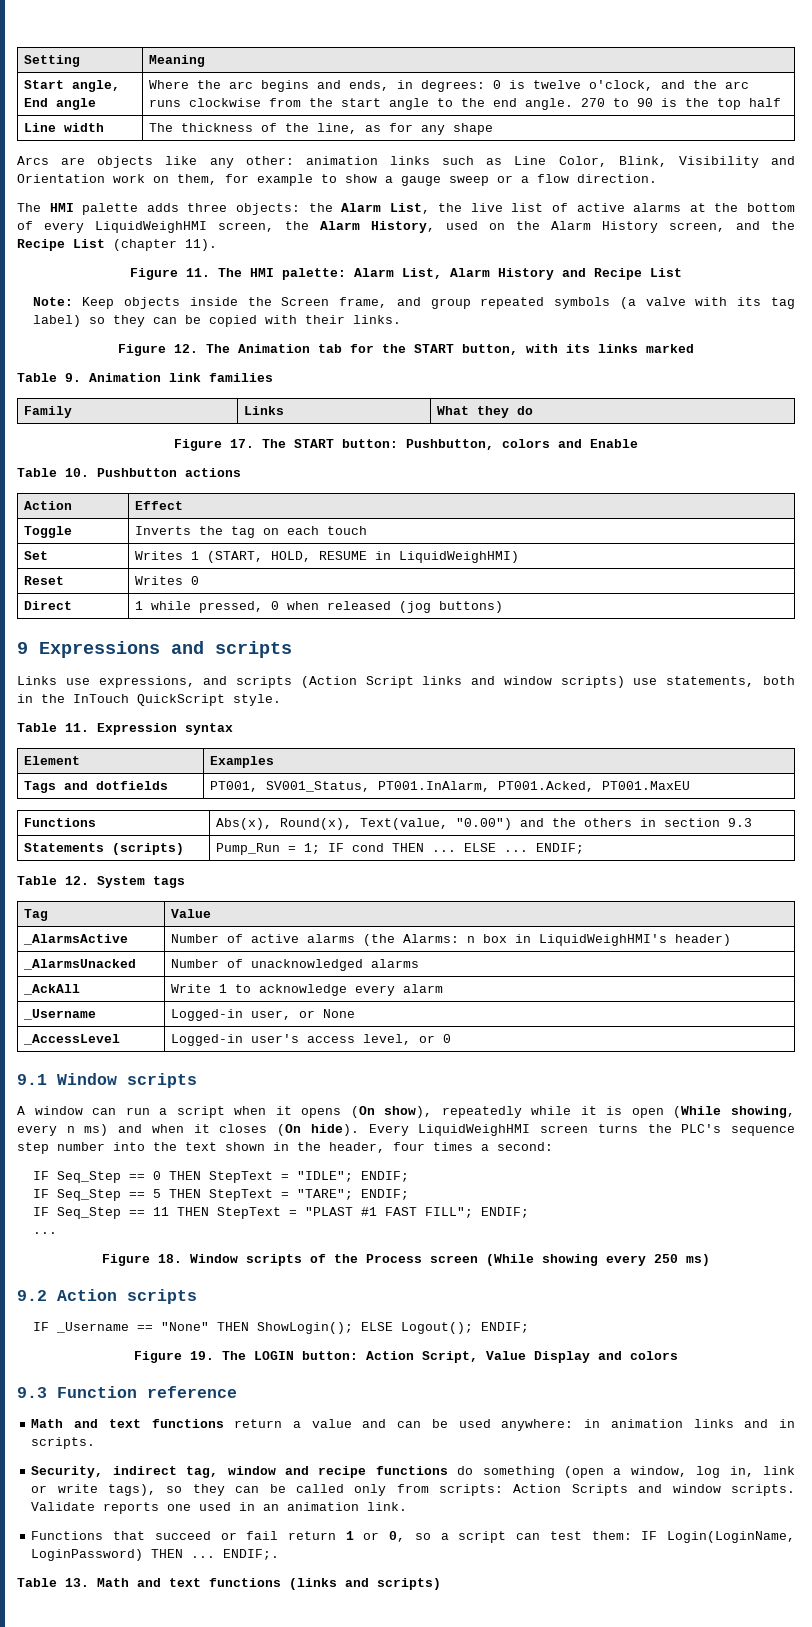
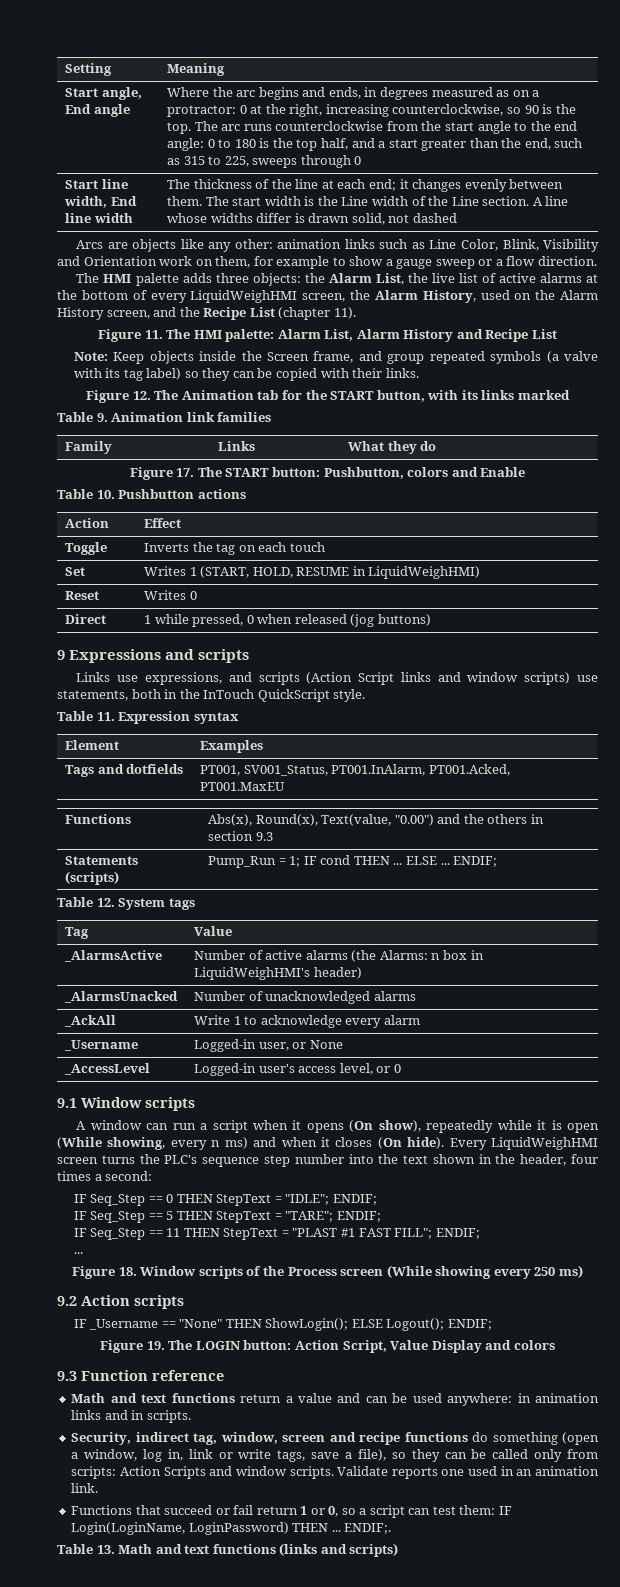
- Where the arc begins and ends, in degrees: 0 is twelve o'clock, and the arc runs clockwise from the start angle to the end angle. 270 to 90 is the top half
- Line width | The thickness of the line, as for any shape
+ Where the arc begins and ends, in degrees measured as on a protractor: 0 at the right, increasing counterclockwise, so 90 is the top. The arc runs counterclockwise from the start angle to the end angle: 0 to 180 is the top half, and a start greater than the end, such as 315 to 225, sweeps through 0
+ Start line width, End line width | The thickness of the line at each end; it changes evenly between them. The start width is the Line width of the Line section. A line whose widths differ is drawn solid, not dashed
- Security, indirect tag, window and recipe functions do something (open a window, log in, link or write tags), so they can be called only from scripts: Action Scripts and window scripts.
+ Security, indirect tag, window, screen and recipe functions do something (open a window, log in, link or write tags, save a file), so they can be called only from scripts: Action Scripts and window scripts.

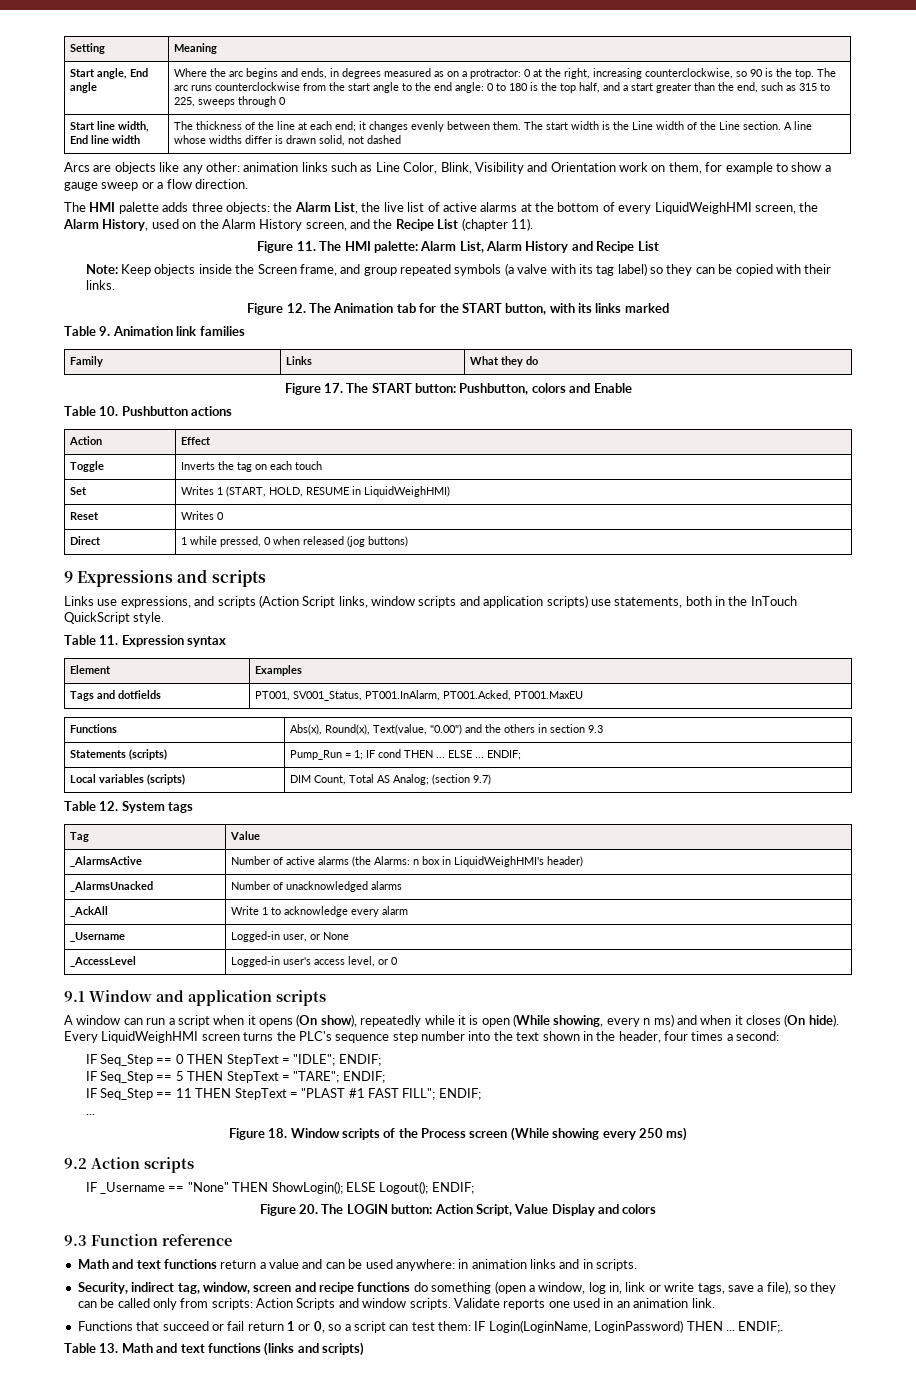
- Links use expressions, and scripts (Action Script links and window scripts) use statements, both in the InTouch QuickScript style.
+ Links use expressions, and scripts (Action Script links, window scripts and application scripts) use statements, both in the InTouch QuickScript style.
+ Local variables (scripts) | DIM Count, Total AS Analog; (section 9.7)
- 9.1 Window scripts
+ 9.1 Window and application scripts
- Figure 19. The LOGIN button: Action Script, Value Display and colors
+ Figure 20. The LOGIN button: Action Script, Value Display and colors

